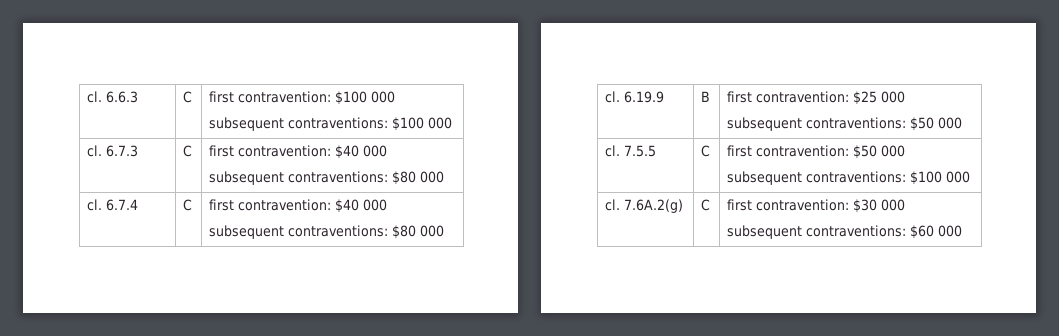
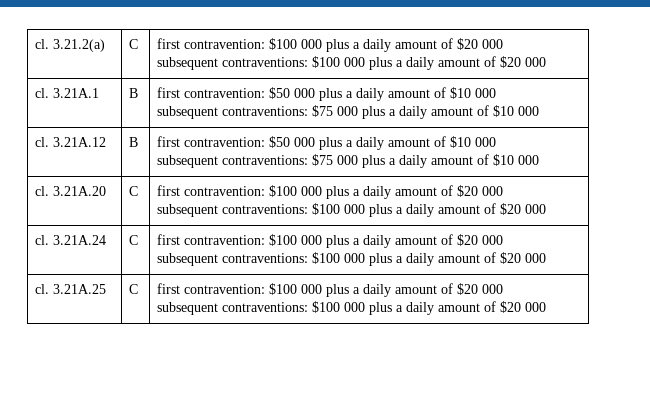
- cl. 6.6.3 | C | first contravention: $100 000
- subsequent contraventions: $100 000
- cl. 6.7.3 | C | first contravention: $40 000
- subsequent contraventions: $80 000
- cl. 6.7.4 | C | first contravention: $40 000
- subsequent contraventions: $80 000
- cl. 6.19.9 | B | first contravention: $25 000
- subsequent contraventions: $50 000
- cl. 7.5.5 | C | first contravention: $50 000
- subsequent contraventions: $100 000
- cl. 7.6A.2(g) | C | first contravention: $30 000
- subsequent contraventions: $60 000
+ cl. 3.21.2(a) | C | first contravention: $100 000 plus a daily amount of $20 000
+ subsequent contraventions: $100 000 plus a daily amount of $20 000
+ cl. 3.21A.1 | B | first contravention: $50 000 plus a daily amount of $10 000
+ subsequent contraventions: $75 000 plus a daily amount of $10 000
+ cl. 3.21A.12 | B | first contravention: $50 000 plus a daily amount of $10 000
+ subsequent contraventions: $75 000 plus a daily amount of $10 000
+ cl. 3.21A.20 | C | first contravention: $100 000 plus a daily amount of $20 000
+ subsequent contraventions: $100 000 plus a daily amount of $20 000
+ cl. 3.21A.24 | C | first contravention: $100 000 plus a daily amount of $20 000
+ subsequent contraventions: $100 000 plus a daily amount of $20 000
+ cl. 3.21A.25 | C | first contravention: $100 000 plus a daily amount of $20 000
+ subsequent contraventions: $100 000 plus a daily amount of $20 000

